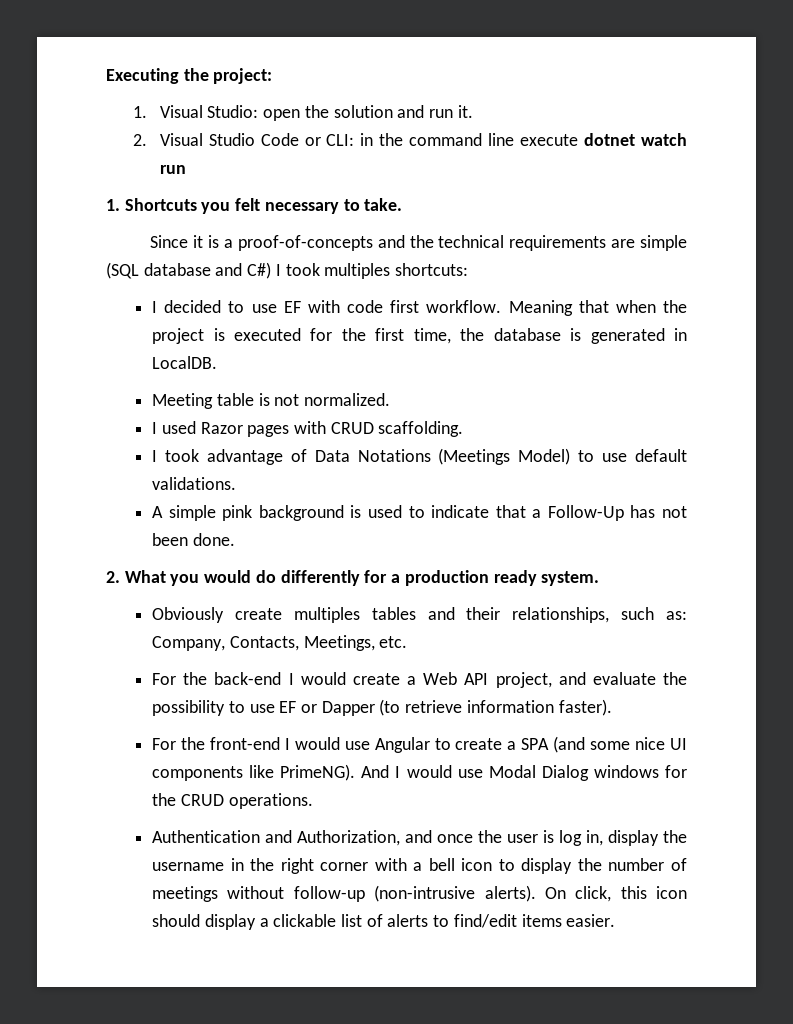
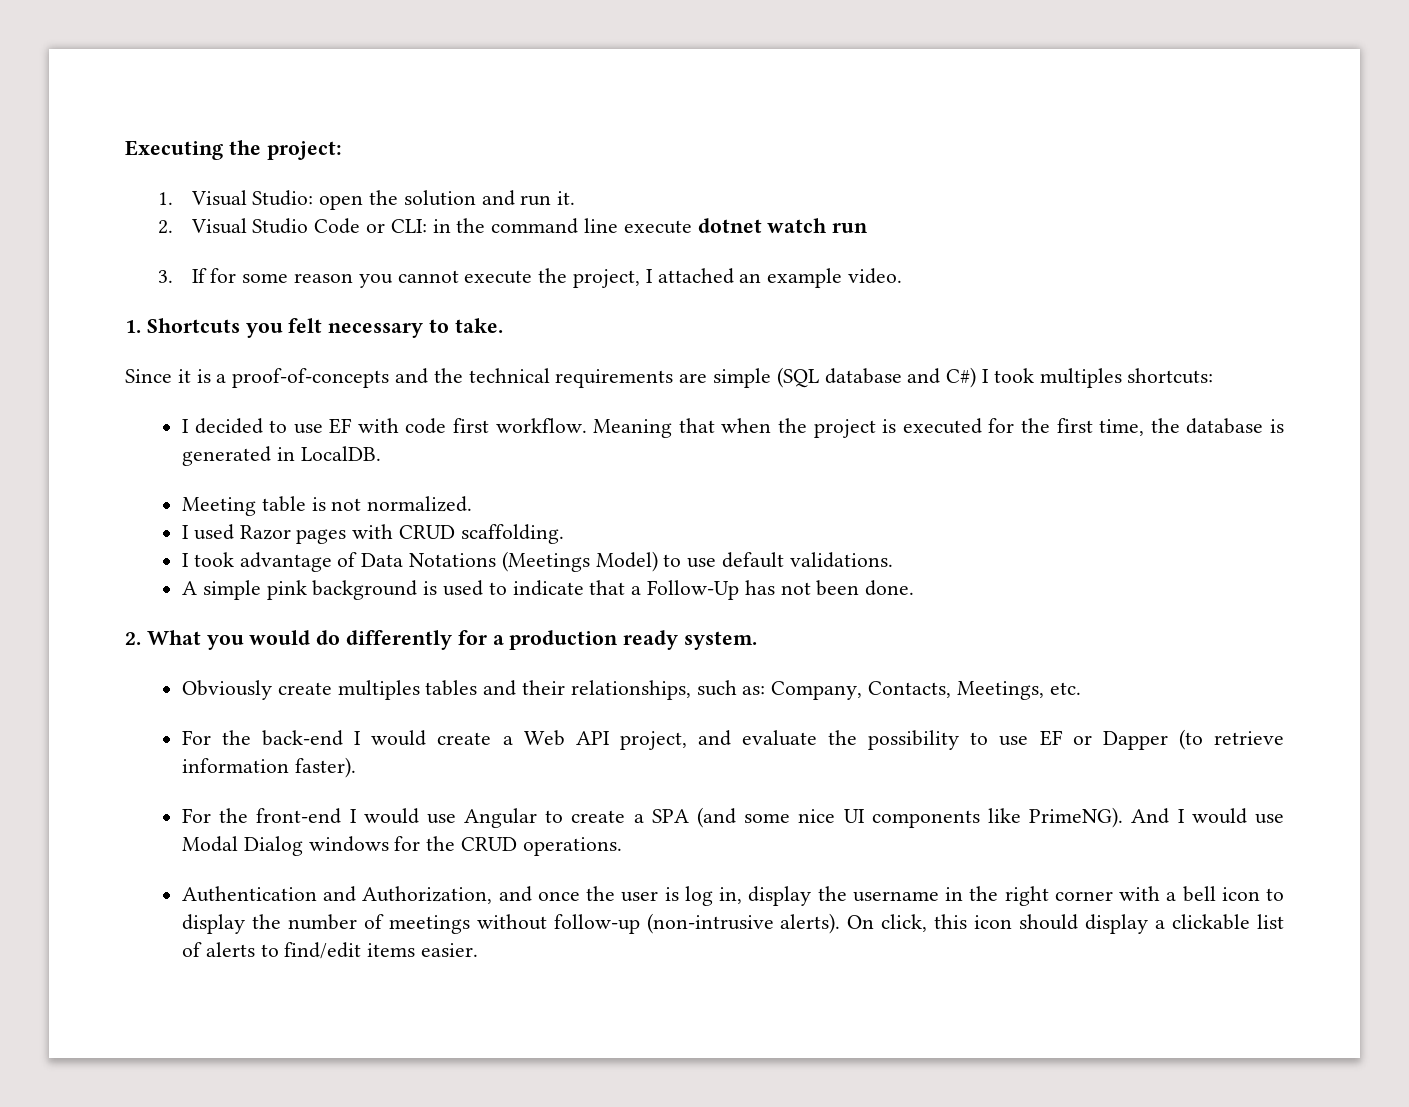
+ 3. If for some reason you cannot execute the project, I attached an example video.

